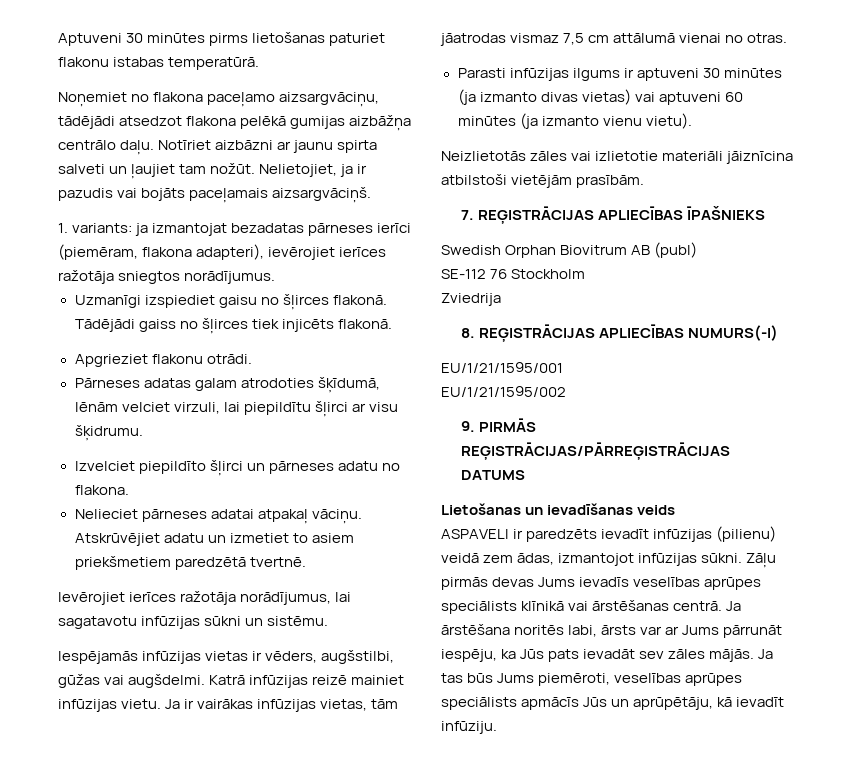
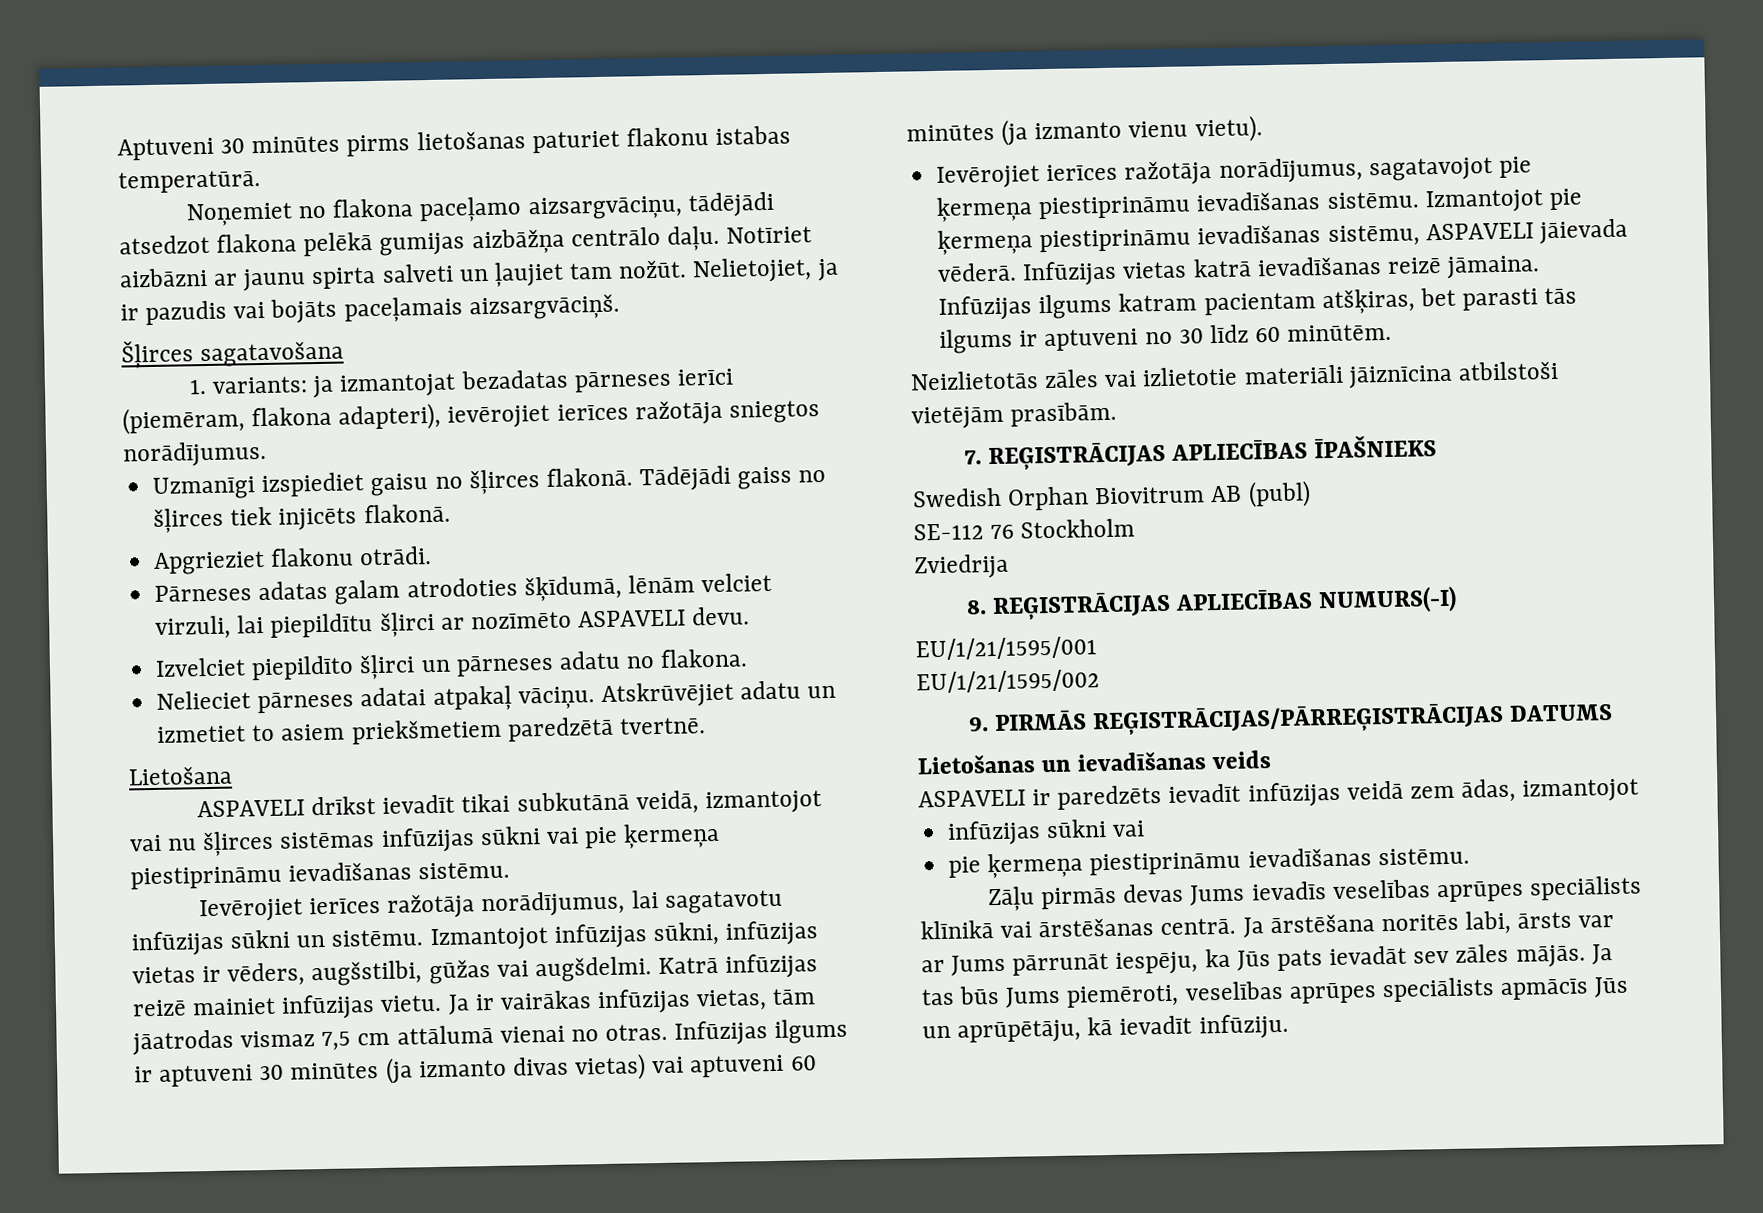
+ Šļirces sagatavošana
- Pārneses adatas galam atrodoties šķīdumā, lēnām velciet virzuli, lai piepildītu šļirci ar visu šķidrumu.
+ Pārneses adatas galam atrodoties šķīdumā, lēnām velciet virzuli, lai piepildītu šļirci ar nozīmēto ASPAVELI devu.
+ Lietošana
+ ASPAVELI drīkst ievadīt tikai subkutānā veidā, izmantojot vai nu šļirces sistēmas infūzijas sūkni vai pie ķermeņa piestiprināmu ievadīšanas sistēmu.
- Ievērojiet ierīces ražotāja norādījumus, lai sagatavotu infūzijas sūkni un sistēmu.
- Iespējamās infūzijas vietas ir vēders, augšstilbi, gūžas vai augšdelmi.
+ Ievērojiet ierīces ražotāja norādījumus, lai sagatavotu infūzijas sūkni un sistēmu. Izmantojot infūzijas sūkni, infūzijas vietas ir vēders, augšstilbi, gūžas vai augšdelmi.
- Ja ir vairākas infūzijas vietas, tām jāatrodas vismaz 7,5 cm attālumā vienai no otras.
- Parasti infūzijas ilgums ir aptuveni 30 minūtes (ja izmanto divas vietas) vai aptuveni 60 minūtes (ja izmanto vienu vietu).
+ Ja ir vairākas infūzijas vietas, tām jāatrodas vismaz 7,5 cm attālumā vienai no otras. Infūzijas ilgums ir aptuveni 30 minūtes (ja izmanto divas vietas) vai aptuveni 60 minūtes (ja izmanto vienu vietu).
+ Ievērojiet ierīces ražotāja norādījumus, sagatavojot pie ķermeņa piestiprināmu ievadīšanas sistēmu. Izmantojot pie ķermeņa piestiprināmu ievadīšanas sistēmu, ASPAVELI jāievada vēderā. Infūzijas vietas katrā ievadīšanas reizē jāmaina. Infūzijas ilgums katram pacientam atšķiras, bet parasti tās ilgums ir aptuveni no 30 līdz 60 minūtēm.
- ASPAVELI ir paredzēts ievadīt infūzijas (pilienu) veidā zem ādas, izmantojot infūzijas sūkni. Zāļu pirmās devas Jums ievadīs veselības aprūpes speciālists klīnikā vai ārstēšanas centrā.
+ ASPAVELI ir paredzēts ievadīt infūzijas veidā zem ādas, izmantojot
+ infūzijas sūkni vai
+ pie ķermeņa piestiprināmu ievadīšanas sistēmu.
+ Zāļu pirmās devas Jums ievadīs veselības aprūpes speciālists klīnikā vai ārstēšanas centrā.

